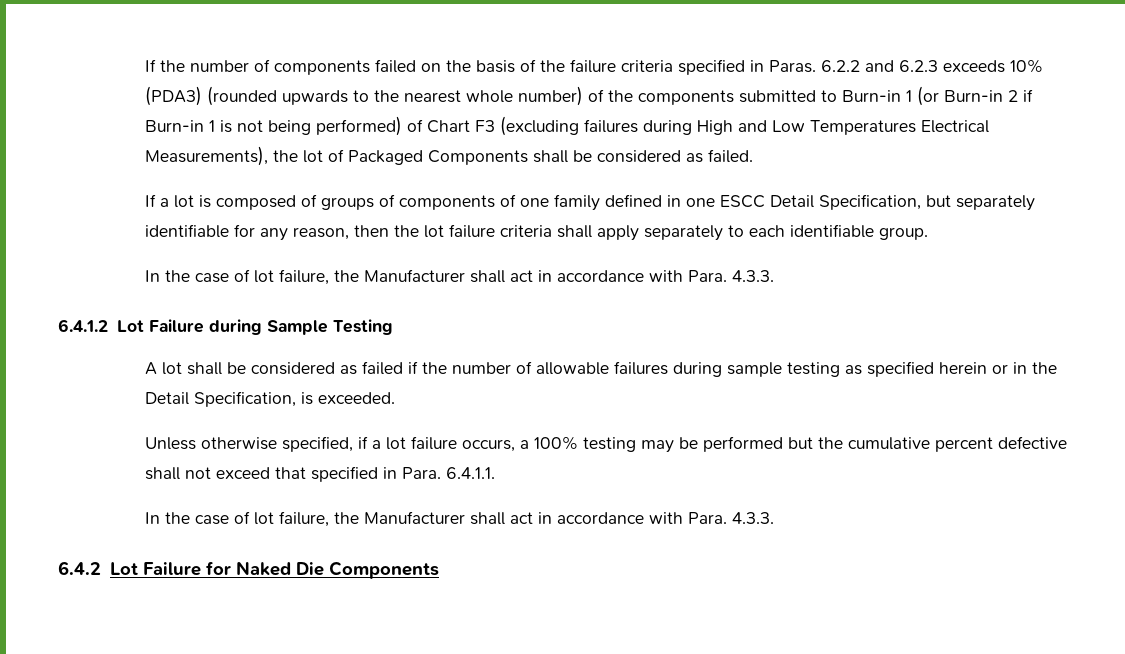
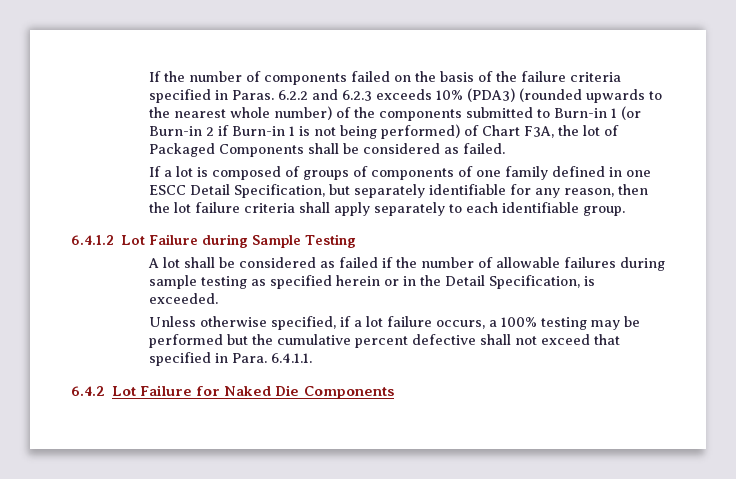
- If the number of components failed on the basis of the failure criteria specified in Paras. 6.2.2 and 6.2.3 exceeds 10% (PDA3) (rounded upwards to the nearest whole number) of the components submitted to Burn-in 1 (or Burn-in 2 if Burn-in 1 is not being performed) of Chart F3 (excluding failures during High and Low Temperatures Electrical Measurements), the lot of Packaged Components shall be considered as failed.
+ If the number of components failed on the basis of the failure criteria specified in Paras. 6.2.2 and 6.2.3 exceeds 10% (PDA3) (rounded upwards to the nearest whole number) of the components submitted to Burn-in 1 (or Burn-in 2 if Burn-in 1 is not being performed) of Chart F3A, the lot of Packaged Components shall be considered as failed.
  If a lot is composed of groups of components of one family defined in one ESCC Detail Specification, but separately identifiable for any reason, then the lot failure criteria shall apply separately to each identifiable group.
- In the case of lot failure, the Manufacturer shall act in accordance with Para. 4.3.3.
  Unless otherwise specified, if a lot failure occurs, a 100% testing may be performed but the cumulative percent defective shall not exceed that specified in Para. 6.4.1.1.
- In the case of lot failure, the Manufacturer shall act in accordance with Para. 4.3.3.

